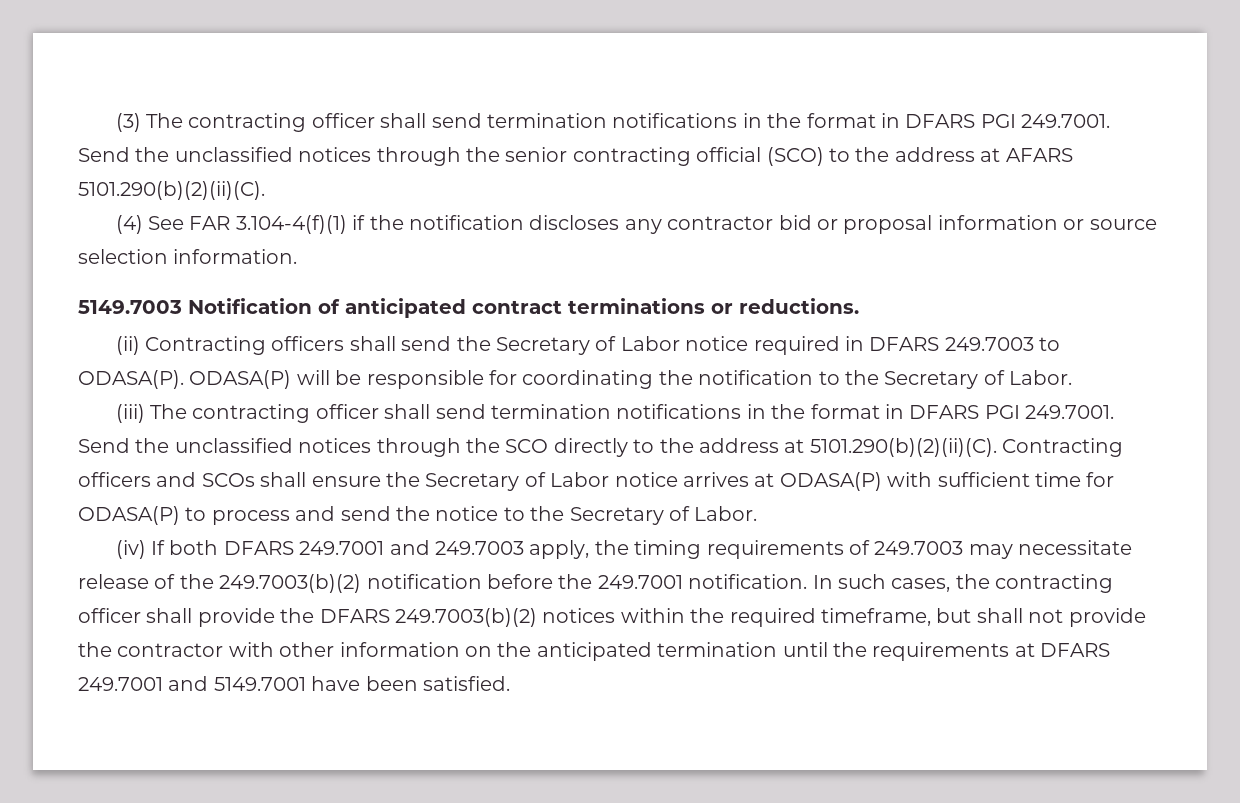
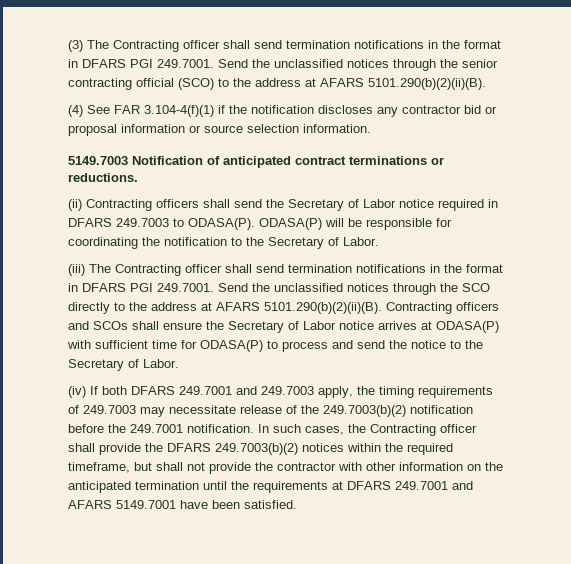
- (3) The contracting officer shall send termination notifications in the format in DFARS PGI 249.7001. Send the unclassified notices through the senior contracting official (SCO) to the address at AFARS 5101.290(b)(2)(ii)(C).
+ (3) The Contracting officer shall send termination notifications in the format in DFARS PGI 249.7001. Send the unclassified notices through the senior contracting official (SCO) to the address at AFARS 5101.290(b)(2)(ii)(B).
- (iii) The contracting officer shall send termination notifications in the format in DFARS PGI 249.7001. Send the unclassified notices through the SCO directly to the address at 5101.290(b)(2)(ii)(C). Contracting officers and SCOs shall ensure the Secretary of Labor notice arrives at ODASA(P) with sufficient time for ODASA(P) to process and send the notice to the Secretary of Labor.
+ (iii) The Contracting officer shall send termination notifications in the format in DFARS PGI 249.7001. Send the unclassified notices through the SCO directly to the address at AFARS 5101.290(b)(2)(ii)(B). Contracting officers and SCOs shall ensure the Secretary of Labor notice arrives at ODASA(P) with sufficient time for ODASA(P) to process and send the notice to the Secretary of Labor.
- In such cases, the contracting officer shall provide the DFARS 249.7003(b)(2) notices within the required timeframe, but shall not provide the contractor with other information on the anticipated termination until the requirements at DFARS 249.7001 and 5149.7001 have been satisfied.
+ In such cases, the Contracting officer shall provide the DFARS 249.7003(b)(2) notices within the required timeframe, but shall not provide the contractor with other information on the anticipated termination until the requirements at DFARS 249.7001 and AFARS 5149.7001 have been satisfied.

